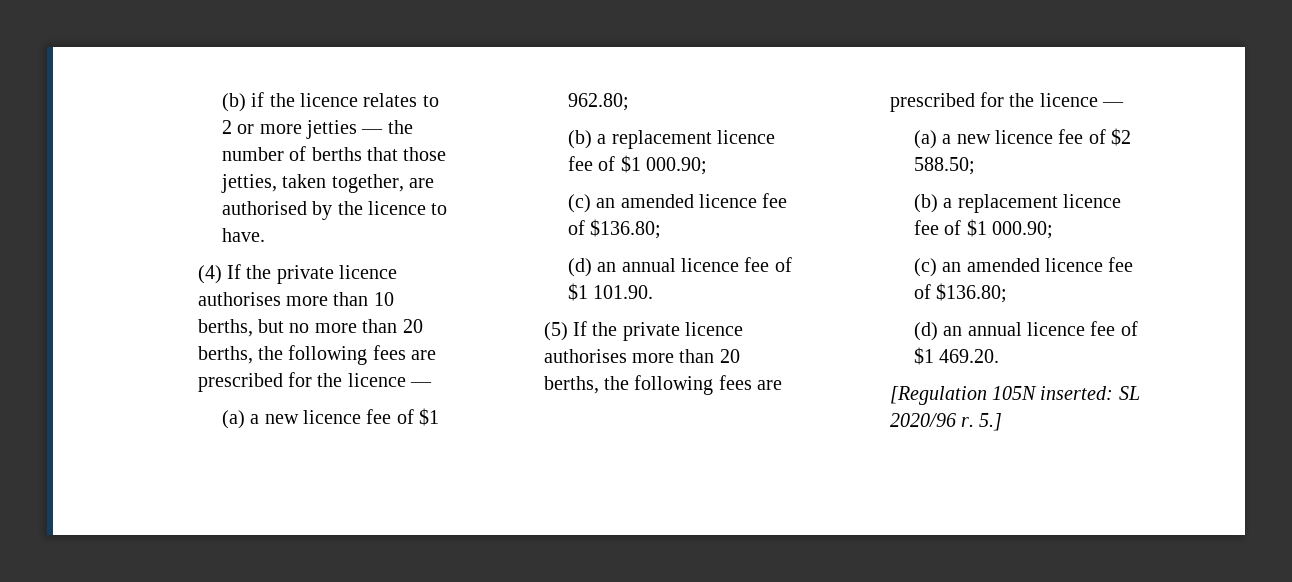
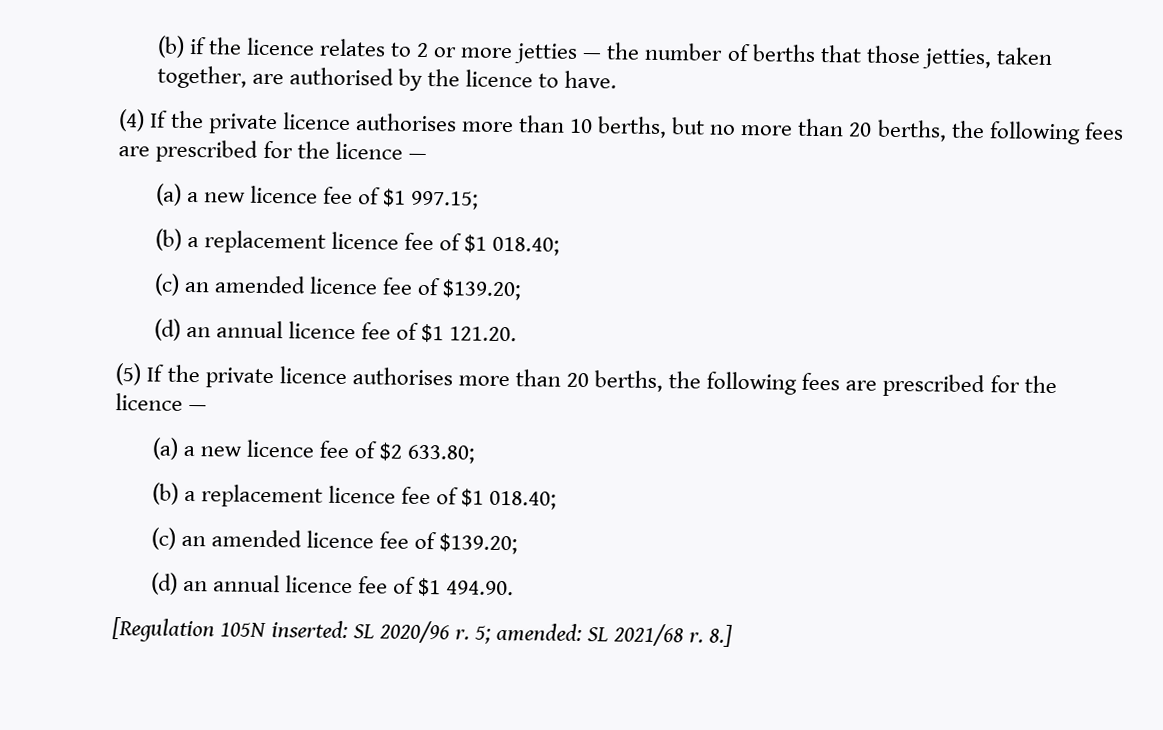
- (a) a new licence fee of $1 962.80;
- (b) a replacement licence fee of $1 000.90;
- (c) an amended licence fee of $136.80;
- (d) an annual licence fee of $1 101.90.
+ (a) a new licence fee of $1 997.15;
+ (b) a replacement licence fee of $1 018.40;
+ (c) an amended licence fee of $139.20;
+ (d) an annual licence fee of $1 121.20.
- (a) a new licence fee of $2 588.50;
- (b) a replacement licence fee of $1 000.90;
- (c) an amended licence fee of $136.80;
- (d) an annual licence fee of $1 469.20.
+ (a) a new licence fee of $2 633.80;
+ (b) a replacement licence fee of $1 018.40;
+ (c) an amended licence fee of $139.20;
+ (d) an annual licence fee of $1 494.90.
- 5.]
+ 5; amended: SL 2021/68 r. 8.]

